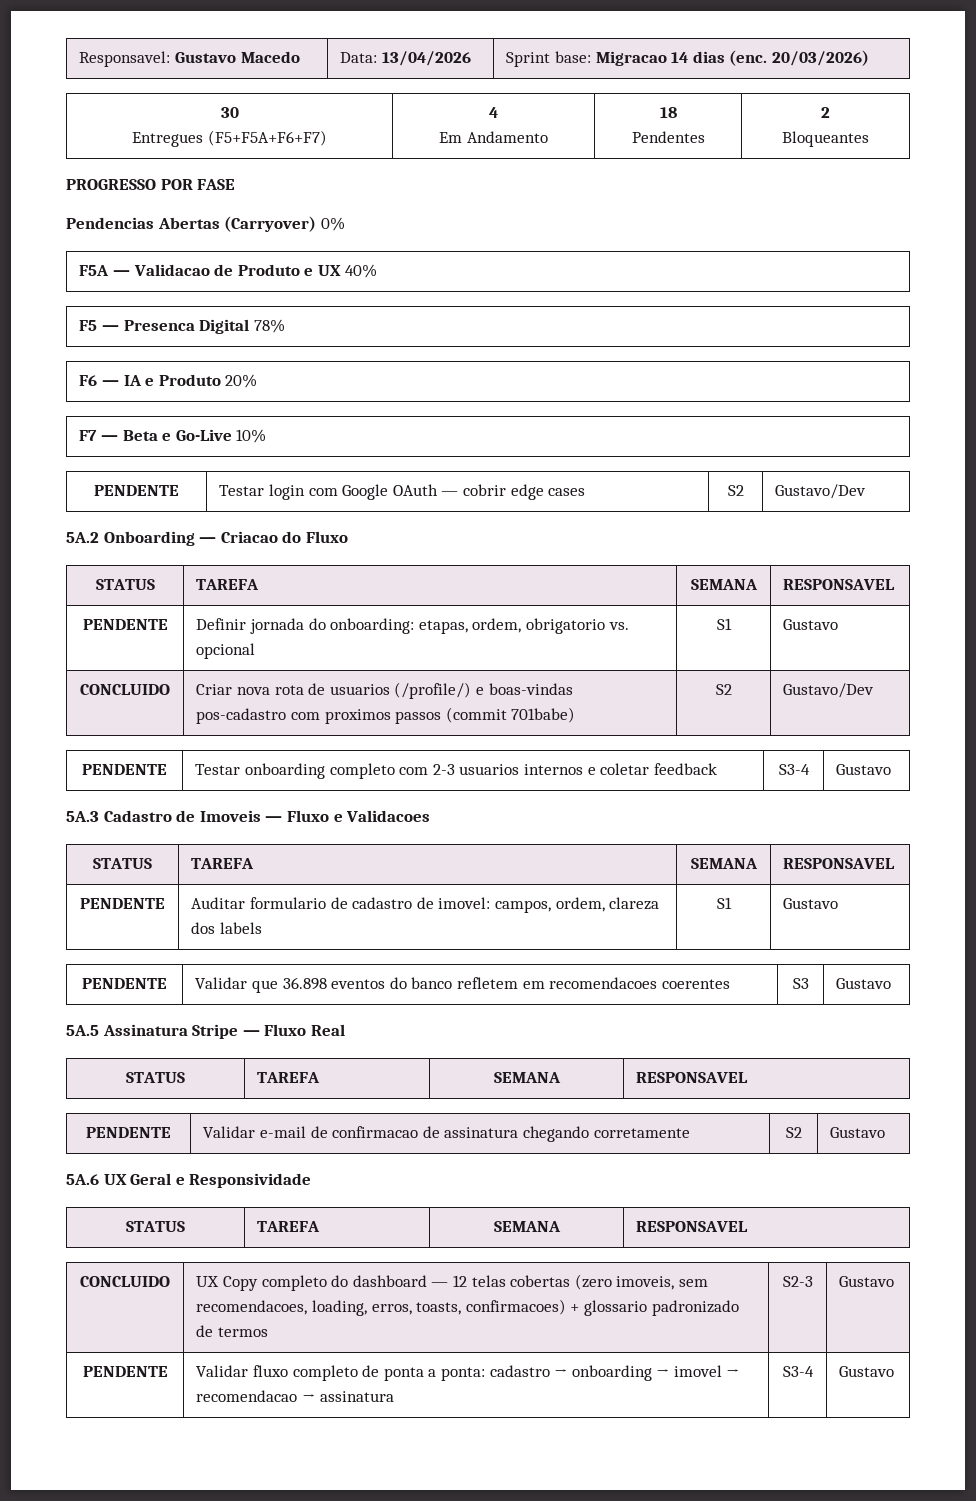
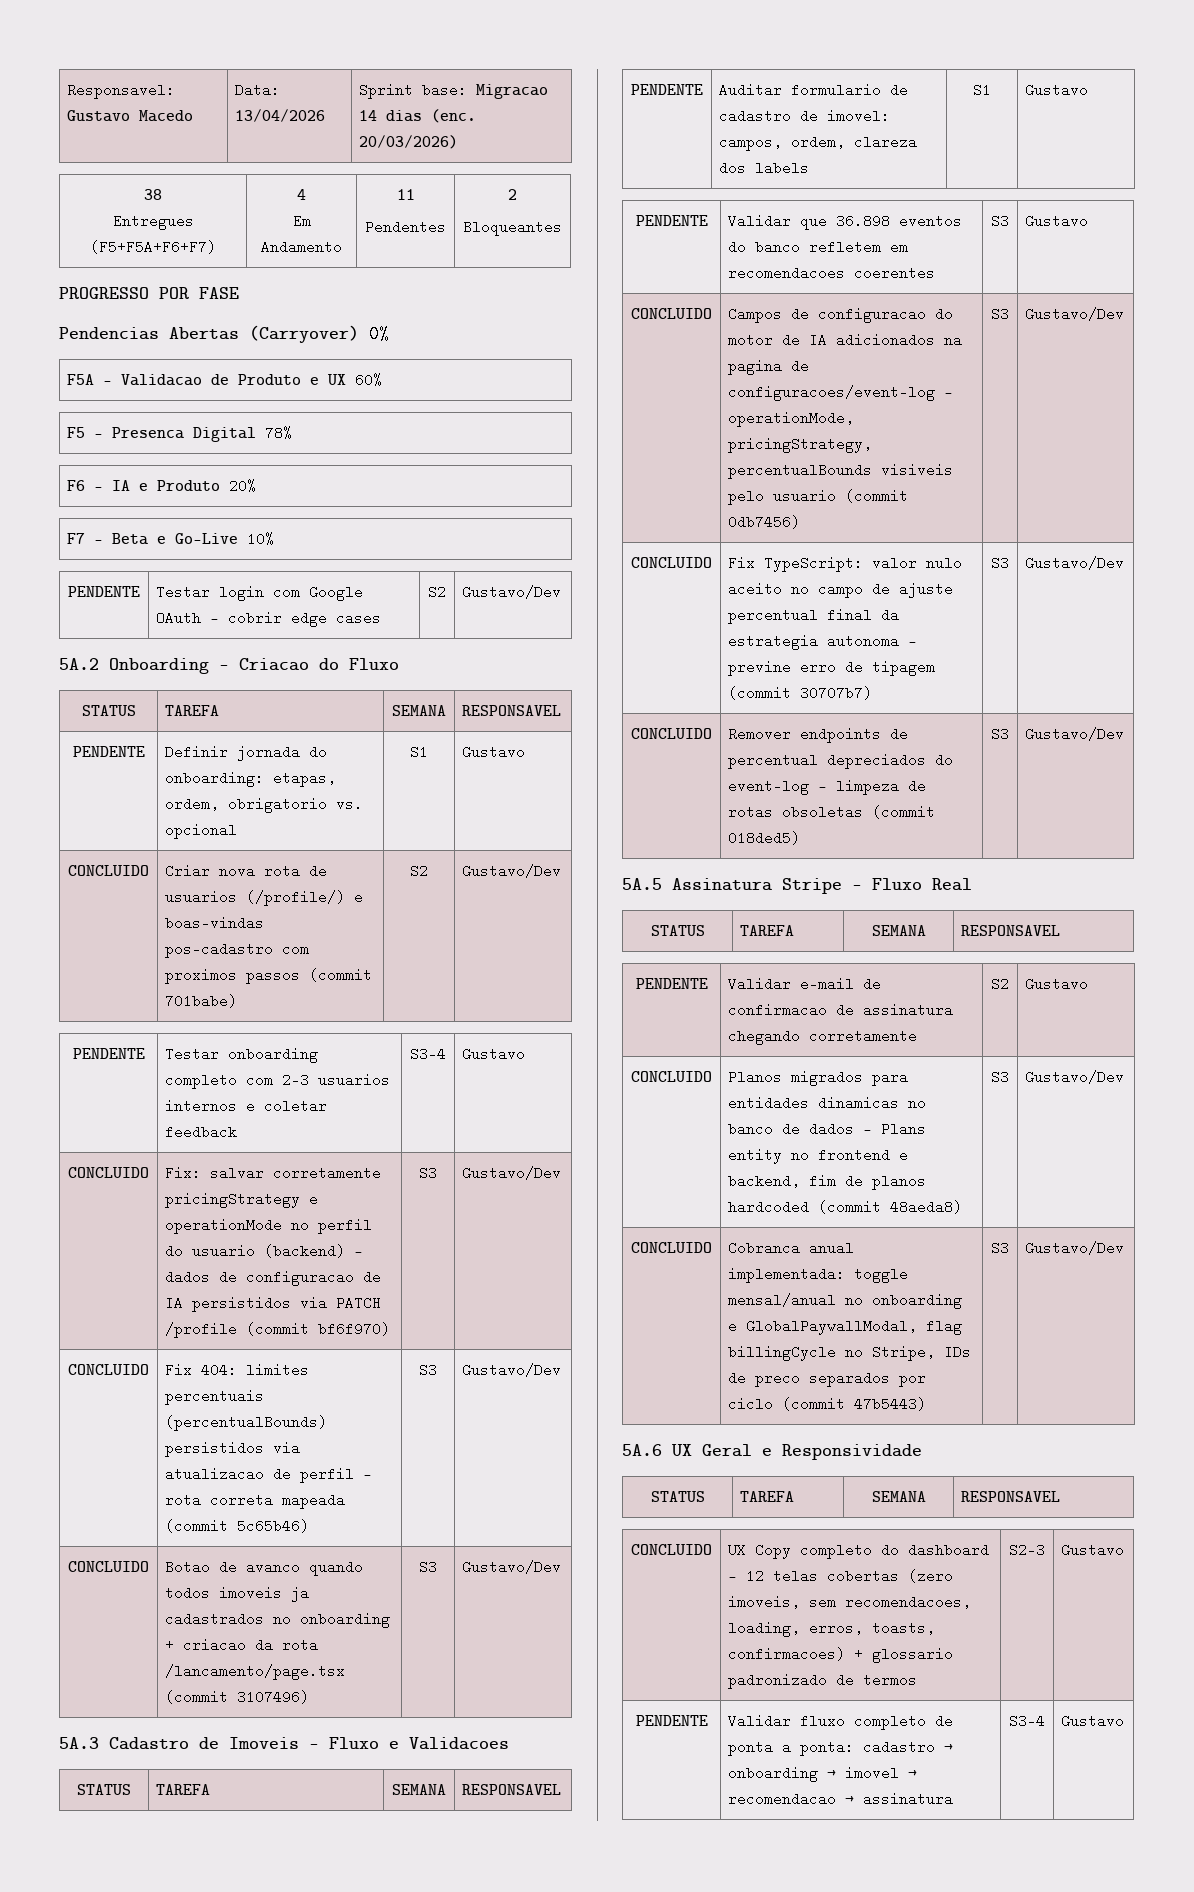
- 30
+ 38
  Entregues (F5+F5A+F6+F7) | 4
- Em Andamento | 18
+ Em Andamento | 11
- F5A — Validacao de Produto e UX 40%
+ F5A — Validacao de Produto e UX 60%
+ CONCLUIDO | Fix: salvar corretamente pricingStrategy e operationMode no perfil do usuario (backend) — dados de configuracao de IA persistidos via PATCH /profile (commit bf6f970) | S3 | Gustavo/Dev
+ CONCLUIDO | Fix 404: limites percentuais (percentualBounds) persistidos via atualizacao de perfil — rota correta mapeada (commit 5c65b46) | S3 | Gustavo/Dev
+ CONCLUIDO | Botao de avanco quando todos imoveis ja cadastrados no onboarding + criacao da rota /lancamento/page.tsx (commit 3107496) | S3 | Gustavo/Dev
+ CONCLUIDO | Campos de configuracao do motor de IA adicionados na pagina de configuracoes/event-log — operationMode, pricingStrategy, percentualBounds visiveis pelo usuario (commit 0db7456) | S3 | Gustavo/Dev
+ CONCLUIDO | Fix TypeScript: valor nulo aceito no campo de ajuste percentual final da estrategia autonoma — previne erro de tipagem (commit 30707b7) | S3 | Gustavo/Dev
+ CONCLUIDO | Remover endpoints de percentual depreciados do event-log — limpeza de rotas obsoletas (commit 018ded5) | S3 | Gustavo/Dev
+ CONCLUIDO | Planos migrados para entidades dinamicas no banco de dados — Plans entity no frontend e backend, fim de planos hardcoded (commit 48aeda8) | S3 | Gustavo/Dev
+ CONCLUIDO | Cobranca anual implementada: toggle mensal/anual no onboarding e GlobalPaywallModal, flag billingCycle no Stripe, IDs de preco separados por ciclo (commit 47b5443) | S3 | Gustavo/Dev

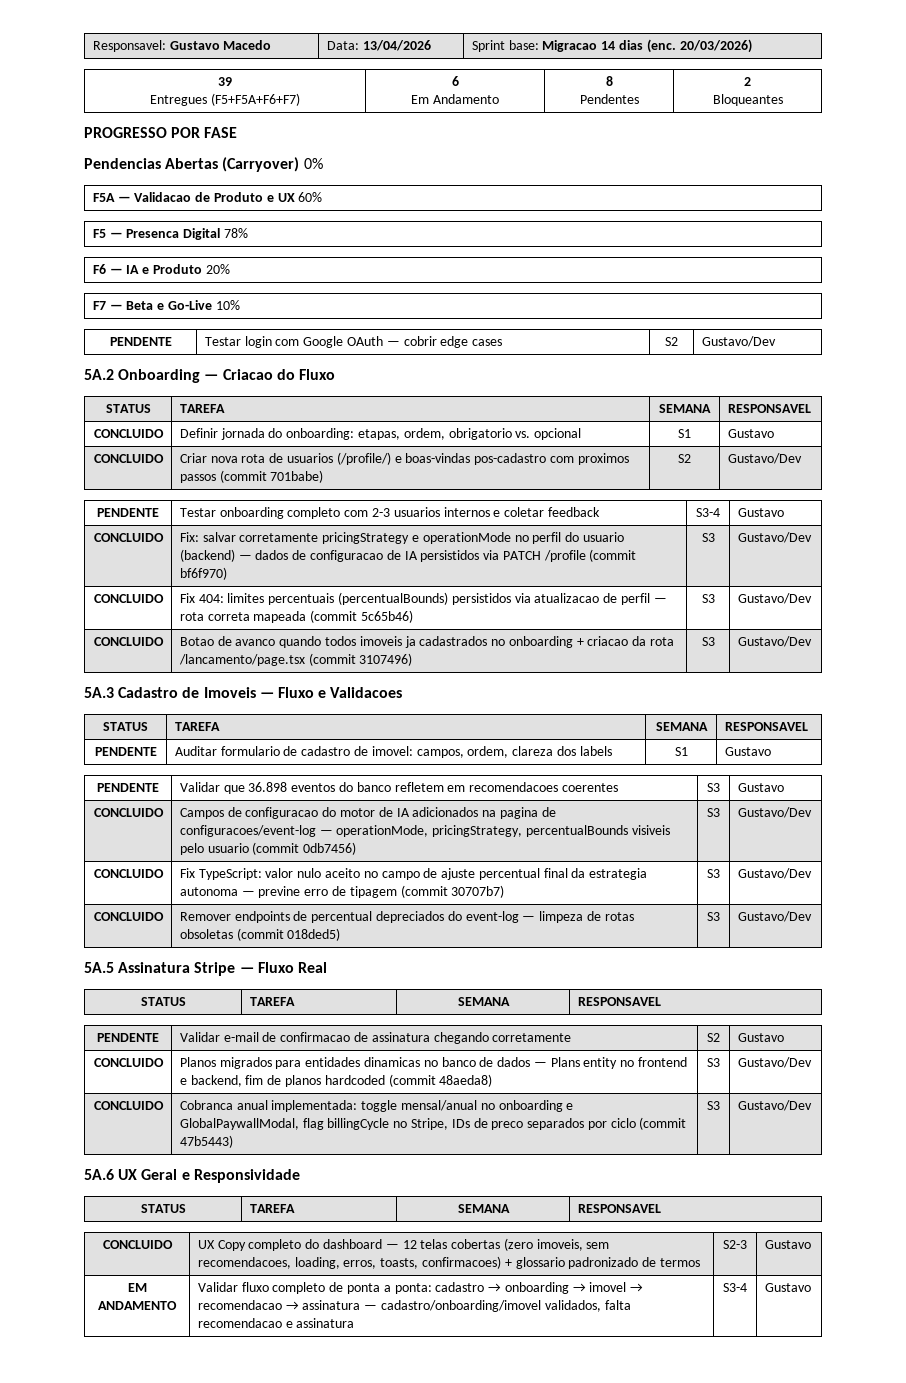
- 38
- Entregues (F5+F5A+F6+F7) | 4
- Em Andamento | 11
+ 39
+ Entregues (F5+F5A+F6+F7) | 6
+ Em Andamento | 8
- PENDENTE | Definir jornada do onboarding: etapas, ordem, obrigatorio vs. opcional | S1 | Gustavo
+ CONCLUIDO | Definir jornada do onboarding: etapas, ordem, obrigatorio vs. opcional | S1 | Gustavo
- PENDENTE | Validar fluxo completo de ponta a ponta: cadastro → onboarding → imovel → recomendacao → assinatura | S3-4 | Gustavo
+ EM ANDAMENTO | Validar fluxo completo de ponta a ponta: cadastro → onboarding → imovel → recomendacao → assinatura — cadastro/onboarding/imovel validados, falta recomendacao e assinatura | S3-4 | Gustavo

